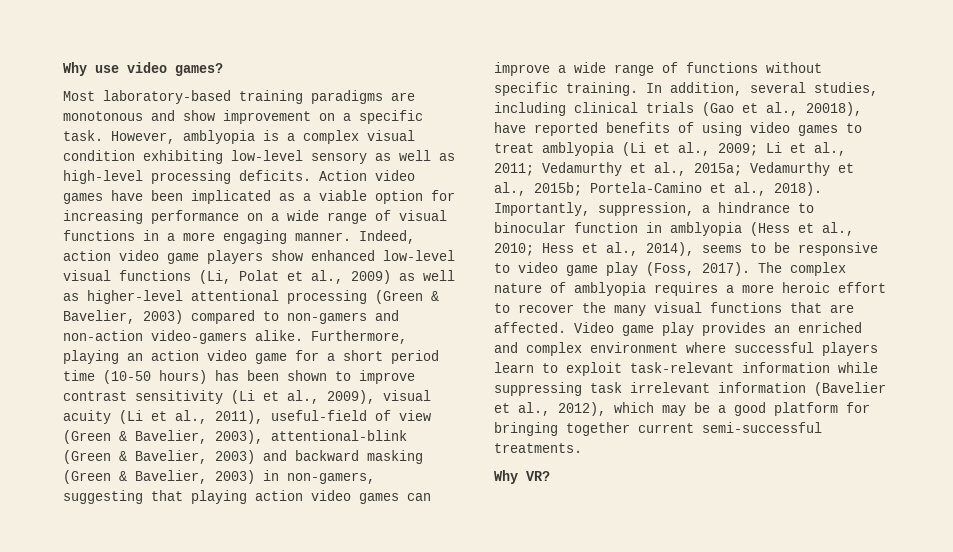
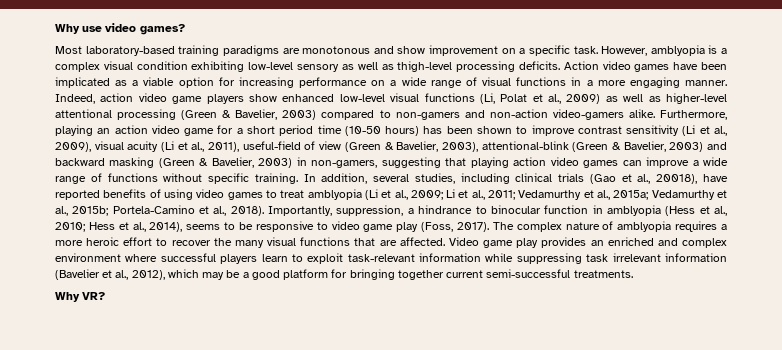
- However, amblyopia is a complex visual condition exhibiting low-level sensory as well as high-level processing deficits.
+ However, amblyopia is a complex visual condition exhibiting low-level sensory as well as thigh-level processing deficits.

